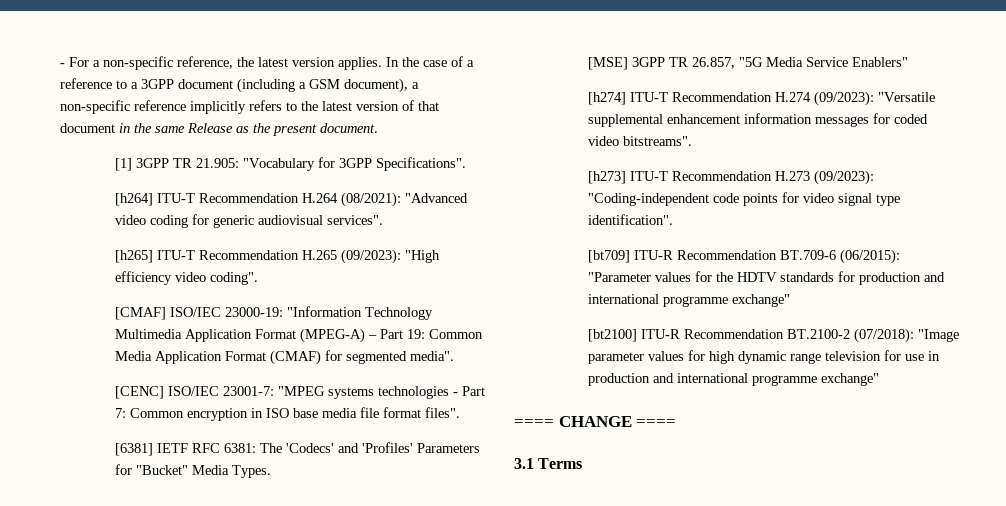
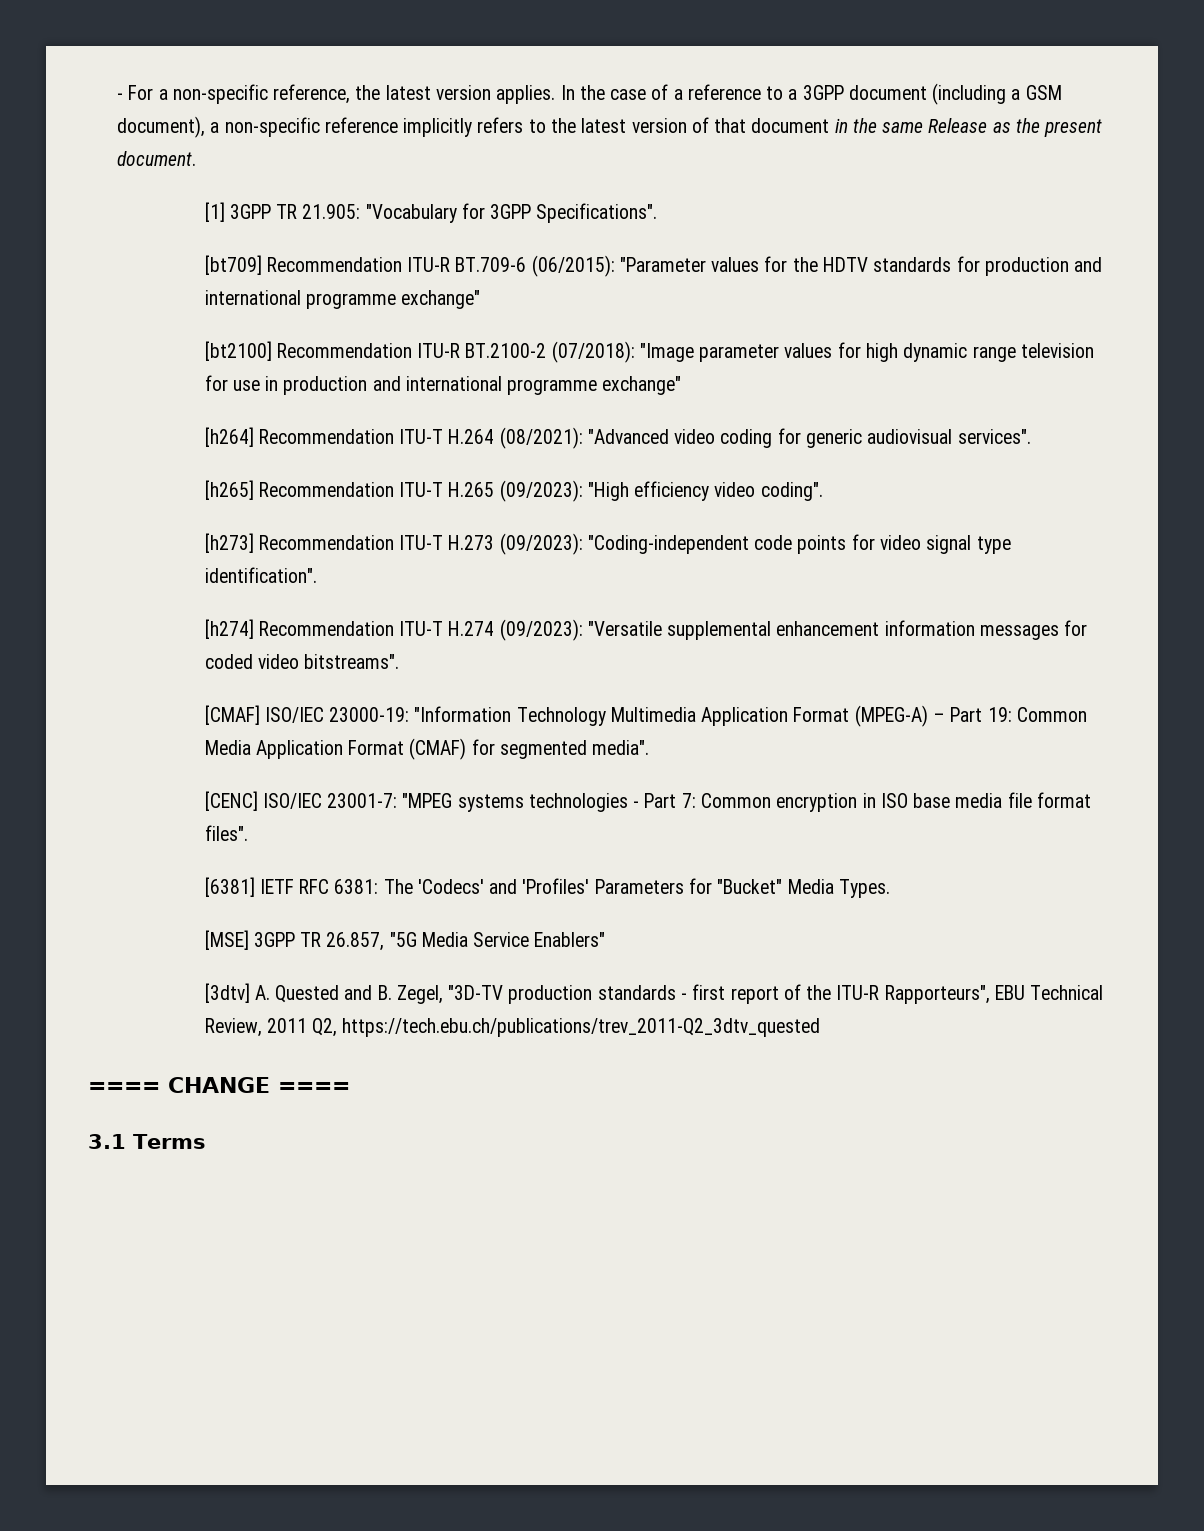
+ [bt709] Recommendation ITU-R BT.709-6 (06/2015): "Parameter values for the HDTV standards for production and international programme exchange"
+ [bt2100] Recommendation ITU-R BT.2100-2 (07/2018): "Image parameter values for high dynamic range television for use in production and international programme exchange"
- [h264] ITU-T Recommendation H.264 (08/2021): "Advanced video coding for generic audiovisual services".
+ [h264] Recommendation ITU-T H.264 (08/2021): "Advanced video coding for generic audiovisual services".
- [h265] ITU-T Recommendation H.265 (09/2023): "High efficiency video coding".
+ [h265] Recommendation ITU-T H.265 (09/2023): "High efficiency video coding".
+ [h273] Recommendation ITU-T H.273 (09/2023): "Coding-independent code points for video signal type identification".
+ [h274] Recommendation ITU-T H.274 (09/2023): "Versatile supplemental enhancement information messages for coded video bitstreams".
- [h274] ITU-T Recommendation H.274 (09/2023): "Versatile supplemental enhancement information messages for coded video bitstreams".
- [h273] ITU-T Recommendation H.273 (09/2023): "Coding-independent code points for video signal type identification".
- [bt709] ITU-R Recommendation BT.709-6 (06/2015): "Parameter values for the HDTV standards for production and international programme exchange"
- [bt2100] ITU-R Recommendation BT.2100-2 (07/2018): "Image parameter values for high dynamic range television for use in production and international programme exchange"
+ [3dtv] A. Quested and B. Zegel, "3D-TV production standards - first report of the ITU-R Rapporteurs", EBU Technical Review, 2011 Q2, https://tech.ebu.ch/publications/trev_2011-Q2_3dtv_quested

